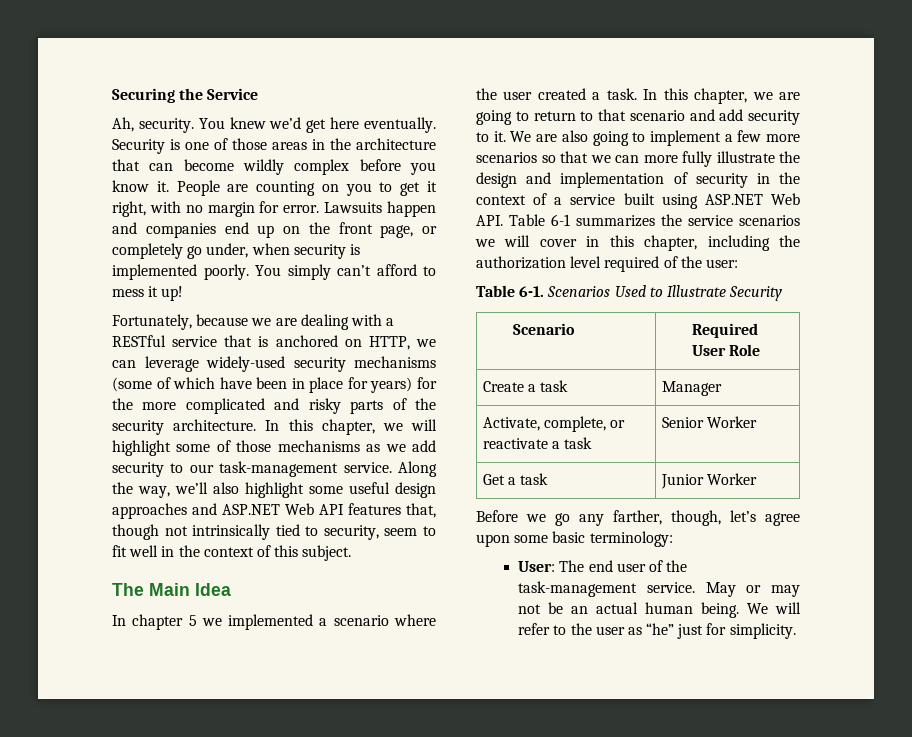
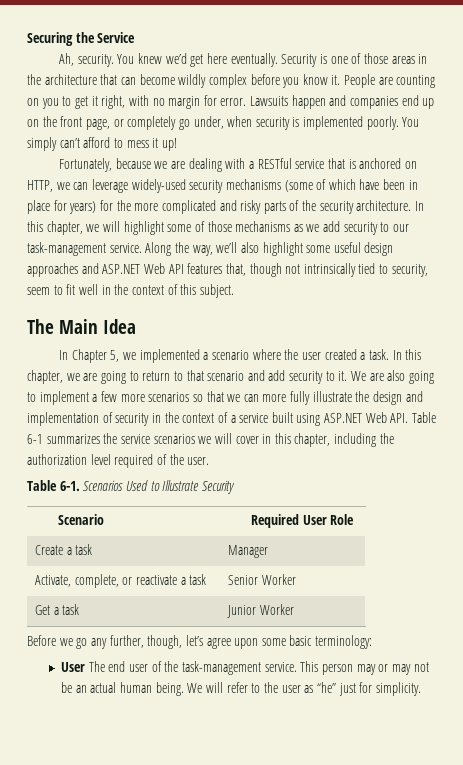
- In chapter 5 we implemented a scenario where the user created a task.
+ In Chapter 5, we implemented a scenario where the user created a task.
- We are also going to implement a few more scenarios so that we can more fully illustrate the design and implementation of security in the context of a service built using ASP.NET Web API. Table 6-1 summarizes the service scenarios we will cover in this chapter, including the authorization level required of the user:
+ We are also going to implement a few more scenarios so that we can more fully illustrate the design and implementation of security in the context of a service built using ASP.NET Web API. Table 6-1 summarizes the service scenarios we will cover in this chapter, including the authorization level required of the user.
- Before we go any farther, though, let’s agree upon some basic terminology:
+ Before we go any further, though, let’s agree upon some basic terminology:
- User: The end user of the task-management service.
+ User The end user of the task-management service.
- May or may not be an actual human being.
+ This person may or may not be an actual human being.

